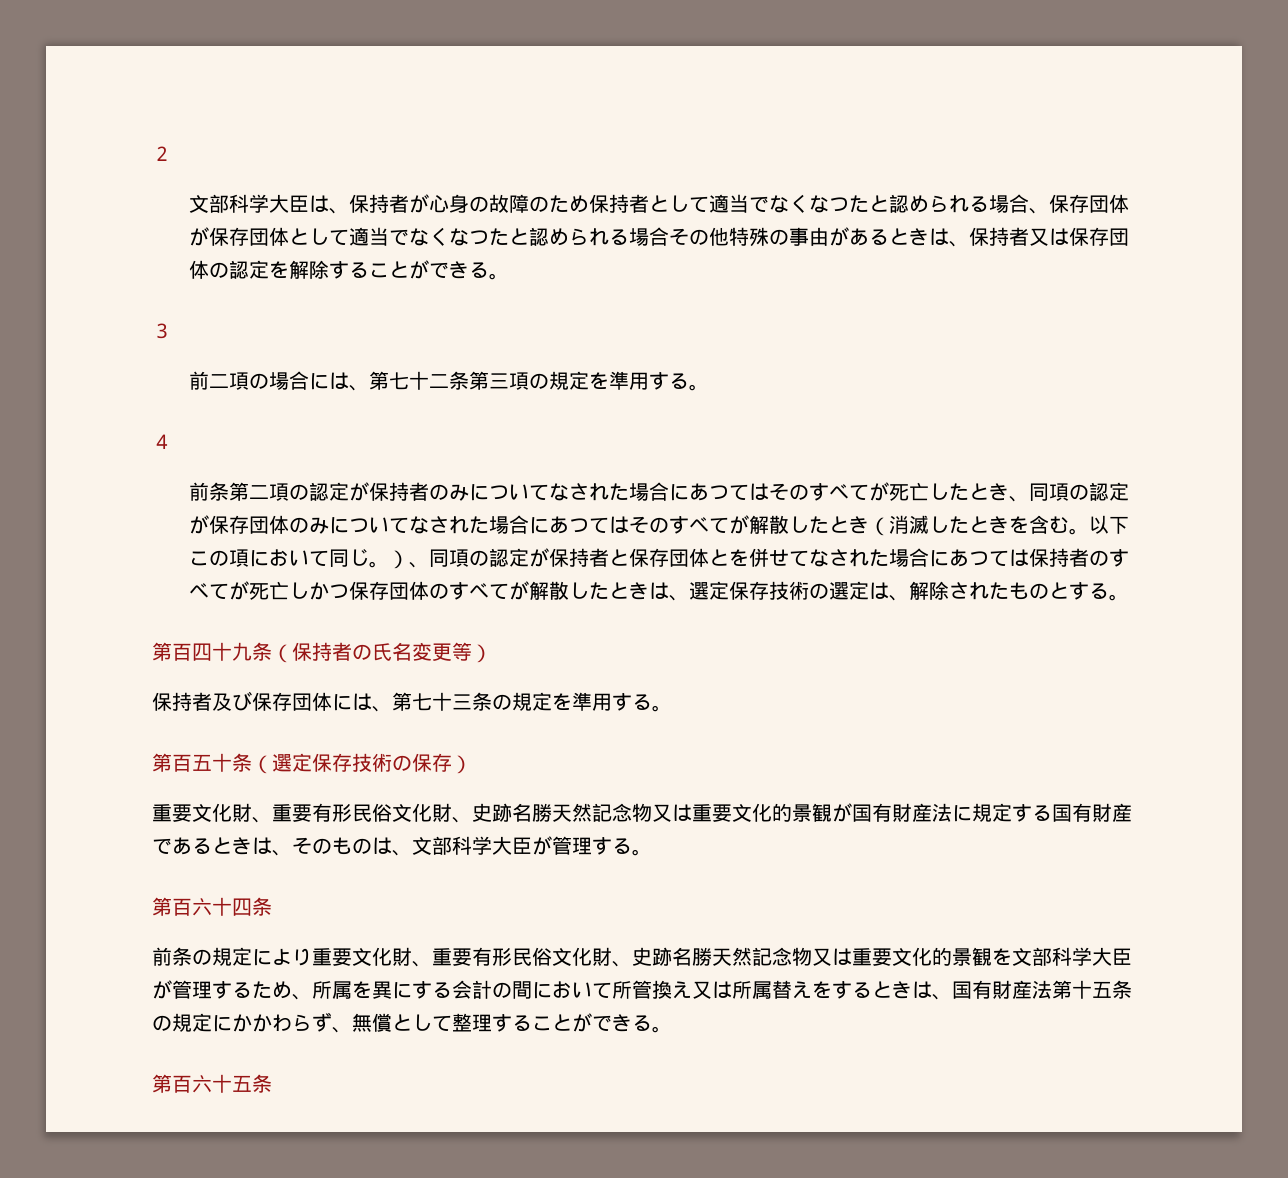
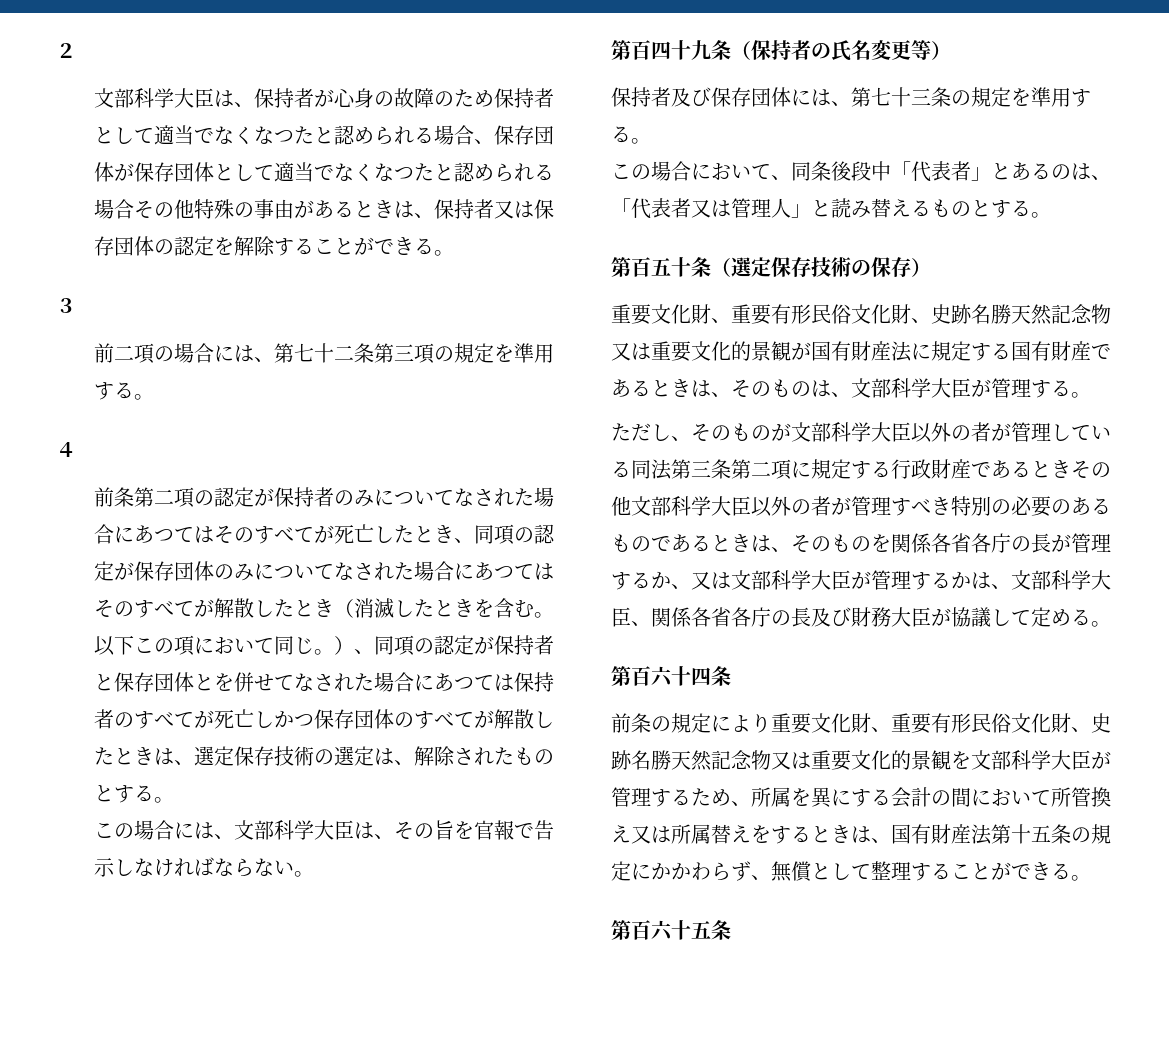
+ この場合には、文部科学大臣は、その旨を官報で告示しなければならない。
+ この場合において、同条後段中「代表者」とあるのは、「代表者又は管理人」と読み替えるものとする。
+ ただし、そのものが文部科学大臣以外の者が管理している同法第三条第二項に規定する行政財産であるときその他文部科学大臣以外の者が管理すべき特別の必要のあるものであるときは、そのものを関係各省各庁の長が管理するか、又は文部科学大臣が管理するかは、文部科学大臣、関係各省各庁の長及び財務大臣が協議して定める。

